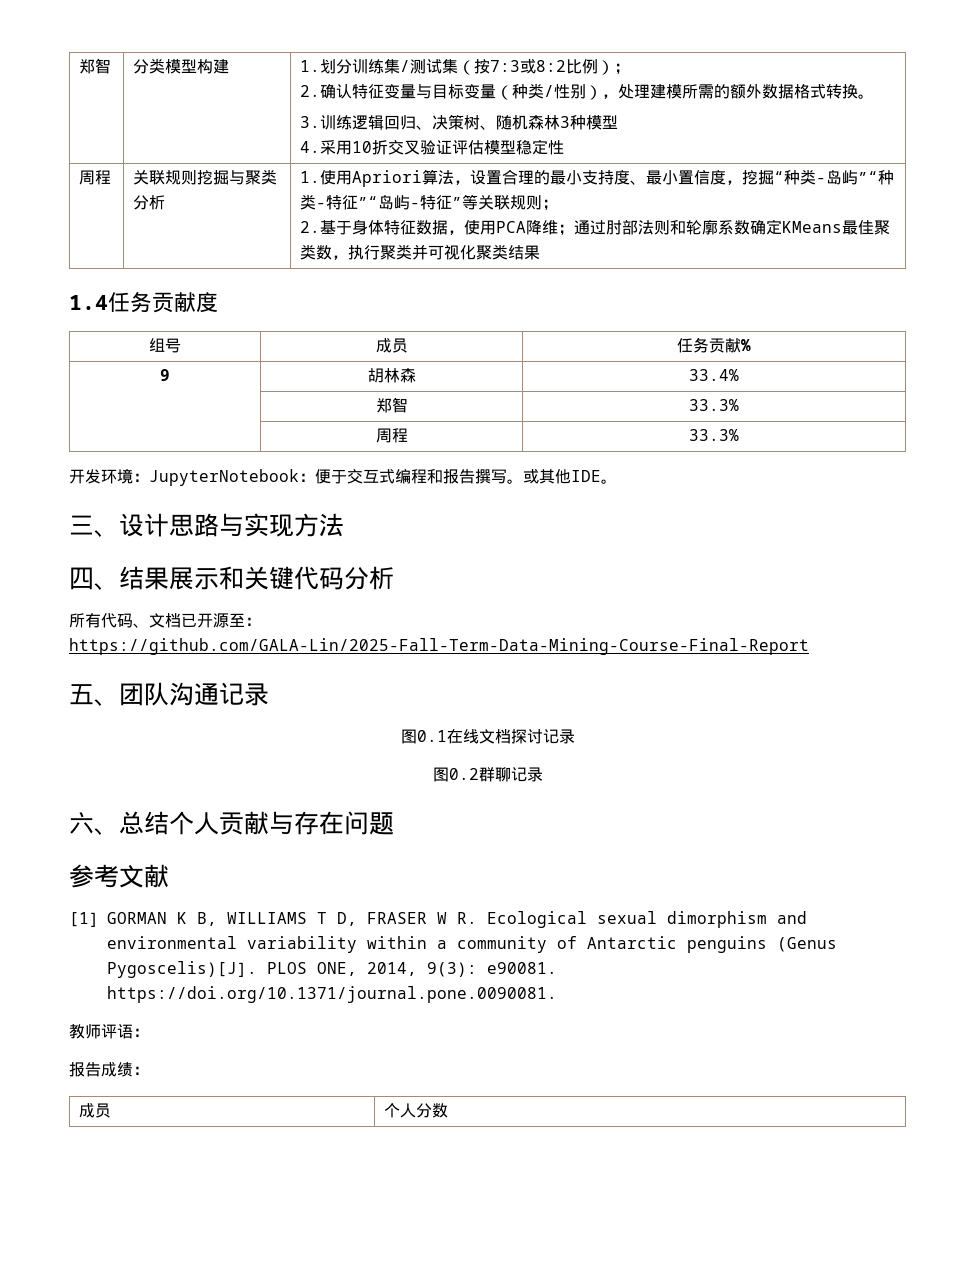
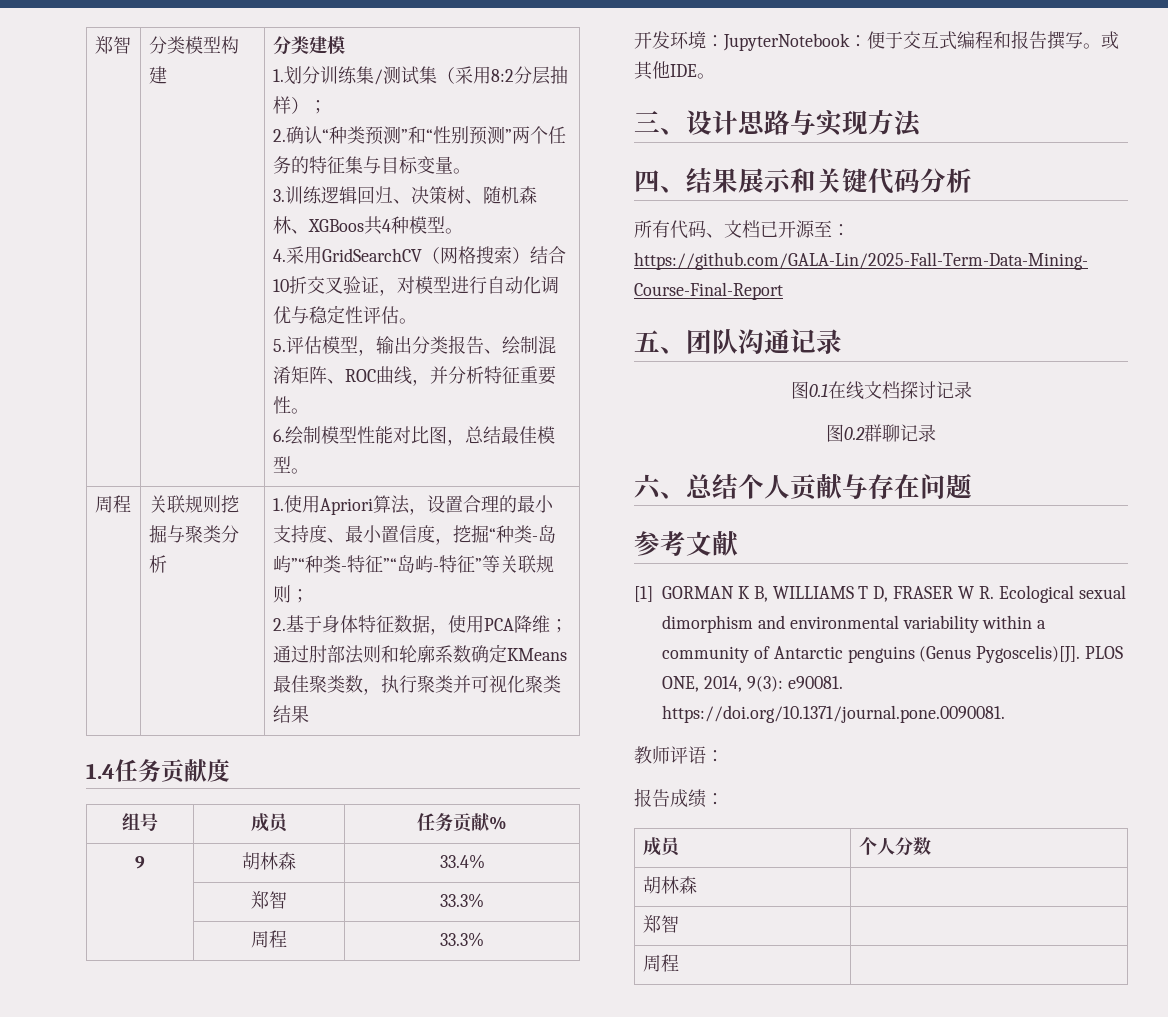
+ 分类建模
- 1.划分训练集/测试集（按7:3或8:2比例）；
+ 1.划分训练集/测试集（采用8:2分层抽样）；
- 2.确认特征变量与目标变量（种类/性别），处理建模所需的额外数据格式转换。
+ 2.确认“种类预测”和“性别预测”两个任务的特征集与目标变量。
- 3.训练逻辑回归、决策树、随机森林3种模型
+ 3.训练逻辑回归、决策树、随机森林、XGBoos共4种模型。
- 4.采用10折交叉验证评估模型稳定性
+ 4.采用GridSearchCV（网格搜索）结合10折交叉验证，对模型进行自动化调优与稳定性评估。
+ 5.评估模型，输出分类报告、绘制混淆矩阵、ROC曲线，并分析特征重要性。
+ 6.绘制模型性能对比图，总结最佳模型。
  成员 | 个人分数
+ 胡林森 |
+ 郑智 |
+ 周程 |

